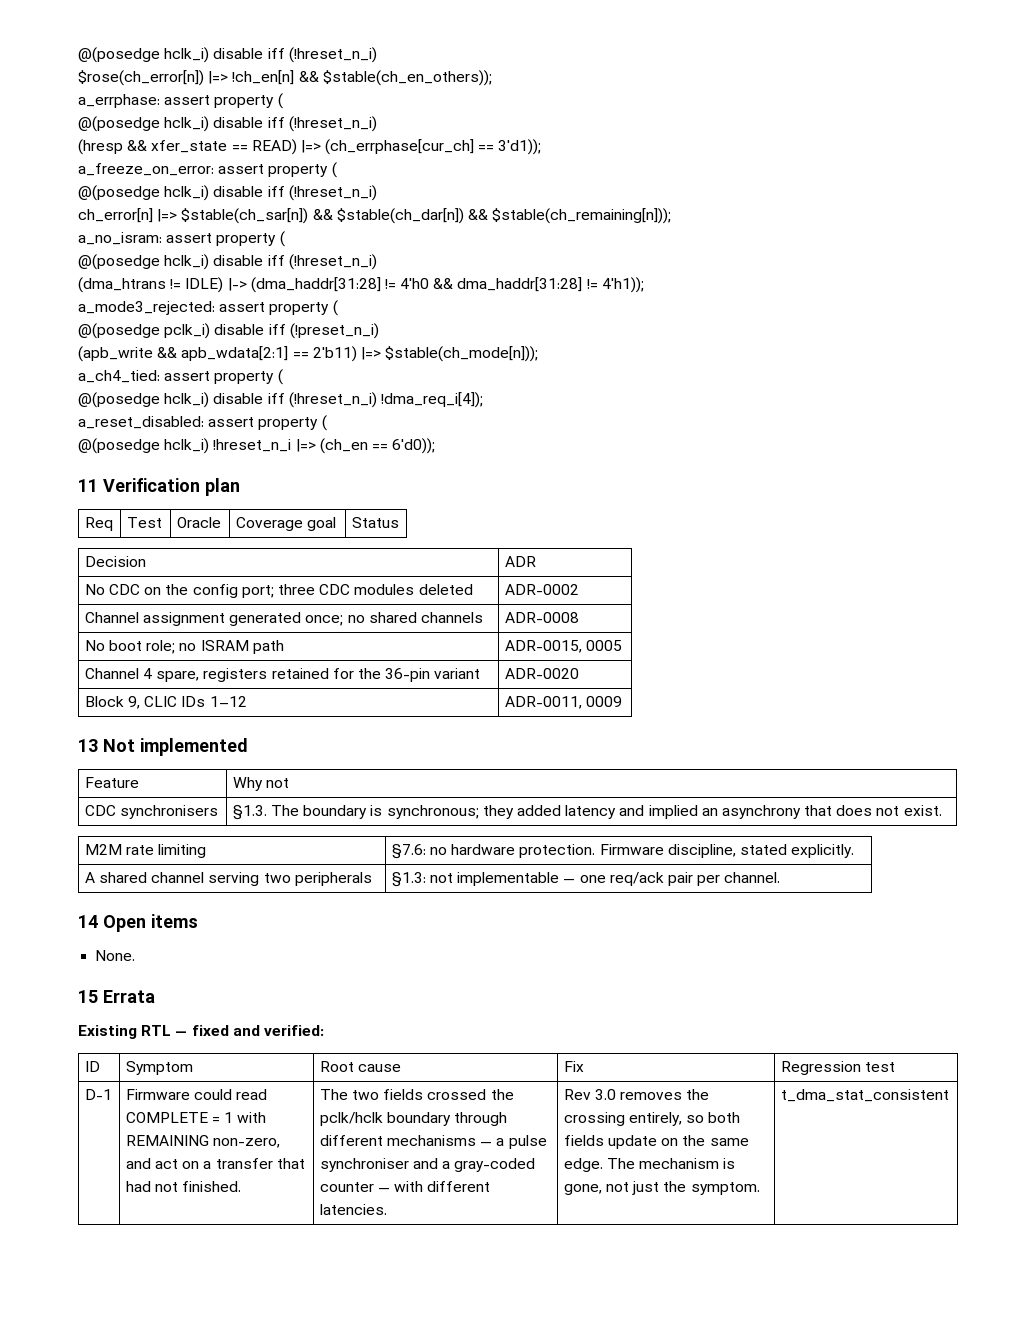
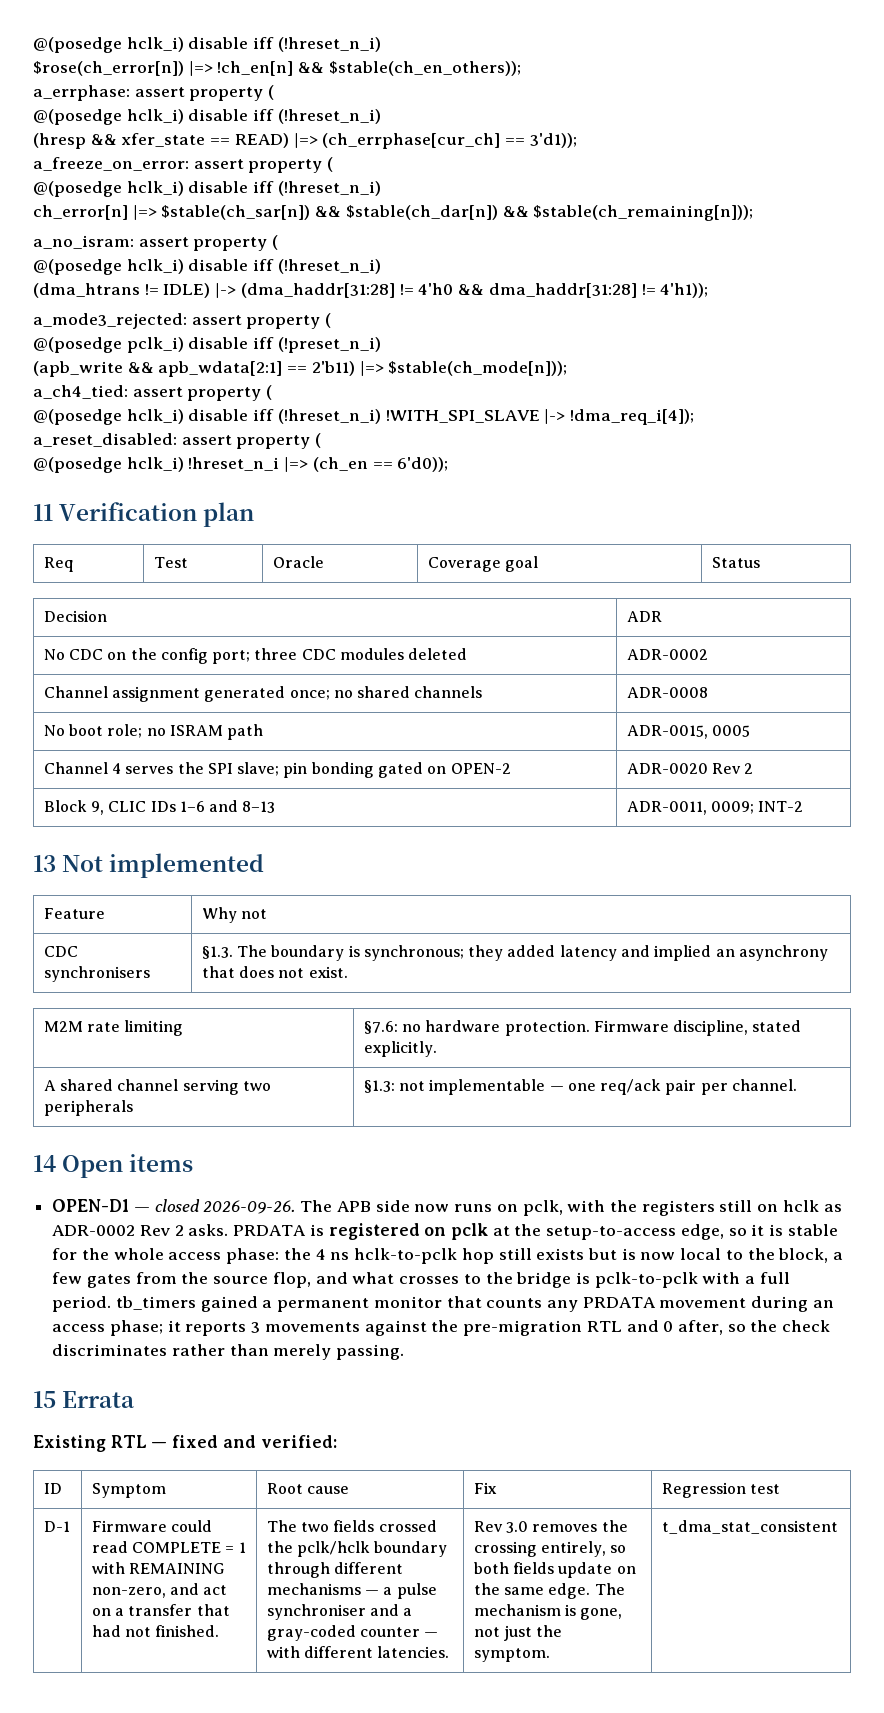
- @(posedge hclk_i) disable iff (!hreset_n_i) !dma_req_i[4]);
+ @(posedge hclk_i) disable iff (!hreset_n_i) !WITH_SPI_SLAVE |-> !dma_req_i[4]);
- Channel 4 spare, registers retained for the 36-pin variant | ADR-0020
+ Channel 4 serves the SPI slave; pin bonding gated on OPEN-2 | ADR-0020 Rev 2
- Block 9, CLIC IDs 1–12 | ADR-0011, 0009
+ Block 9, CLIC IDs 1–6 and 8–13 | ADR-0011, 0009; INT-2
- None.
+ OPEN-D1 — closed 2026-09-26. The APB side now runs on pclk, with the registers still on hclk as ADR-0002 Rev 2 asks. PRDATA is registered on pclk at the setup-to-access edge, so it is stable for the whole access phase: the 4 ns hclk-to-pclk hop still exists but is now local to the block, a few gates from the source flop, and what crosses to the bridge is pclk-to-pclk with a full period. tb_timers gained a permanent monitor that counts any PRDATA movement during an access phase; it reports 3 movements against the pre-migration RTL and 0 after, so the check discriminates rather than merely passing.

